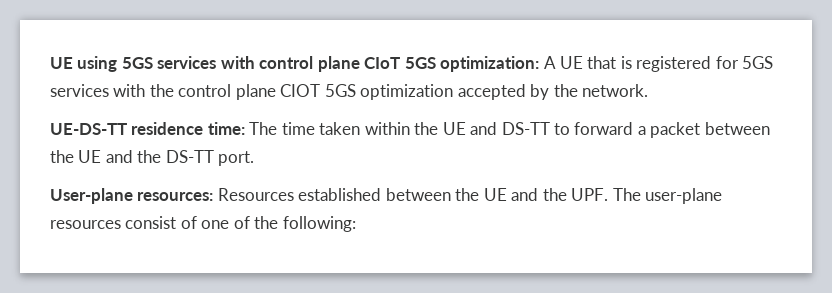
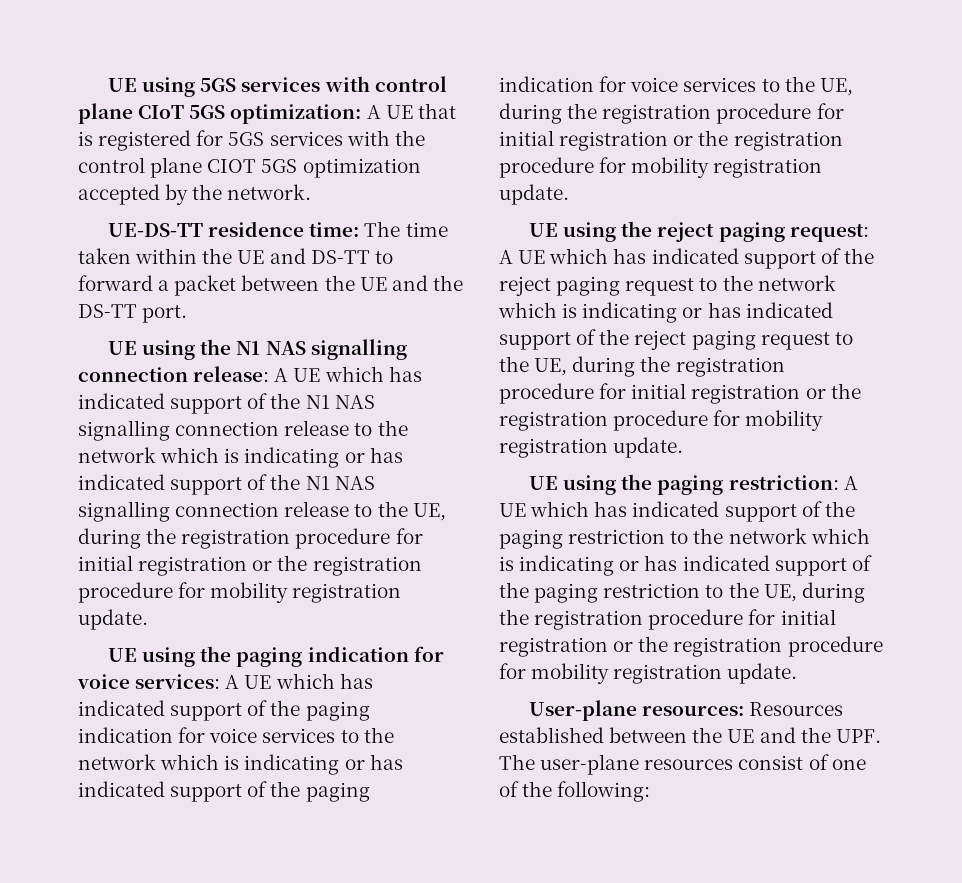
+ UE using the N1 NAS signalling connection release: A UE which has indicated support of the N1 NAS signalling connection release to the network which is indicating or has indicated support of the N1 NAS signalling connection release to the UE, during the registration procedure for initial registration or the registration procedure for mobility registration update.
+ UE using the paging indication for voice services: A UE which has indicated support of the paging indication for voice services to the network which is indicating or has indicated support of the paging indication for voice services to the UE, during the registration procedure for initial registration or the registration procedure for mobility registration update.
+ UE using the reject paging request: A UE which has indicated support of the reject paging request to the network which is indicating or has indicated support of the reject paging request to the UE, during the registration procedure for initial registration or the registration procedure for mobility registration update.
+ UE using the paging restriction: A UE which has indicated support of the paging restriction to the network which is indicating or has indicated support of the paging restriction to the UE, during the registration procedure for initial registration or the registration procedure for mobility registration update.

